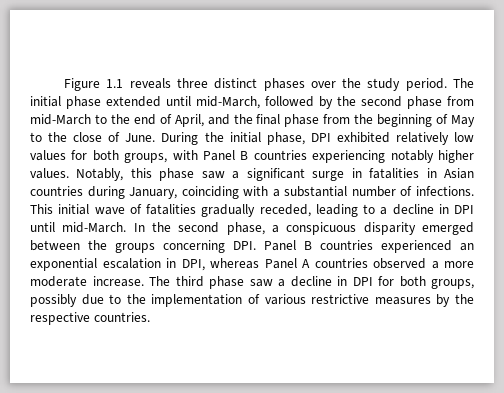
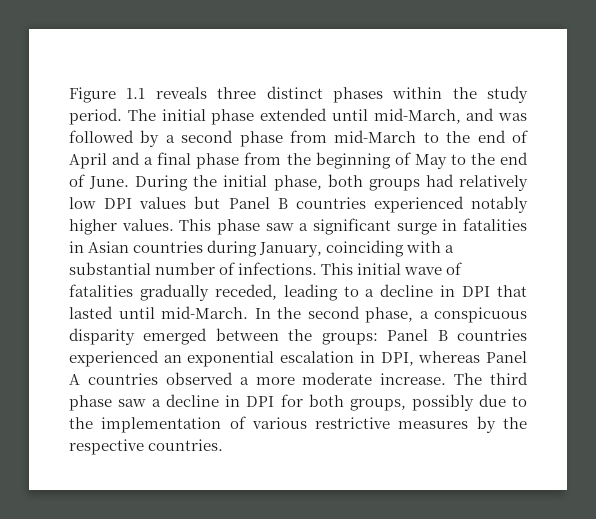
- Figure 1.1 reveals three distinct phases over the study period.
+ Figure 1.1 reveals three distinct phases within the study period.
- The initial phase extended until mid-March, followed by the second phase from mid-March to the end of April, and the final phase from the beginning of May to the close of June.
+ The initial phase extended until mid-March, and was followed by a second phase from mid-March to the end of April and a final phase from the beginning of May to the end of June.
- During the initial phase, DPI exhibited relatively low values for both groups, with Panel B countries experiencing notably higher values.
+ During the initial phase, both groups had relatively low DPI values but Panel B countries experienced notably higher values.
- Notably, this phase saw a significant surge in fatalities in Asian countries during January, coinciding with a substantial number of infections.
+ This phase saw a significant surge in fatalities in Asian countries during January, coinciding with a substantial number of infections.
- This initial wave of fatalities gradually receded, leading to a decline in DPI until mid-March.
+ This initial wave of fatalities gradually receded, leading to a decline in DPI that lasted until mid-March.
- In the second phase, a conspicuous disparity emerged between the groups concerning DPI. Panel B countries experienced an exponential escalation in DPI, whereas Panel A countries observed a more moderate increase.
+ In the second phase, a conspicuous disparity emerged between the groups: Panel B countries experienced an exponential escalation in DPI, whereas Panel A countries observed a more moderate increase.

